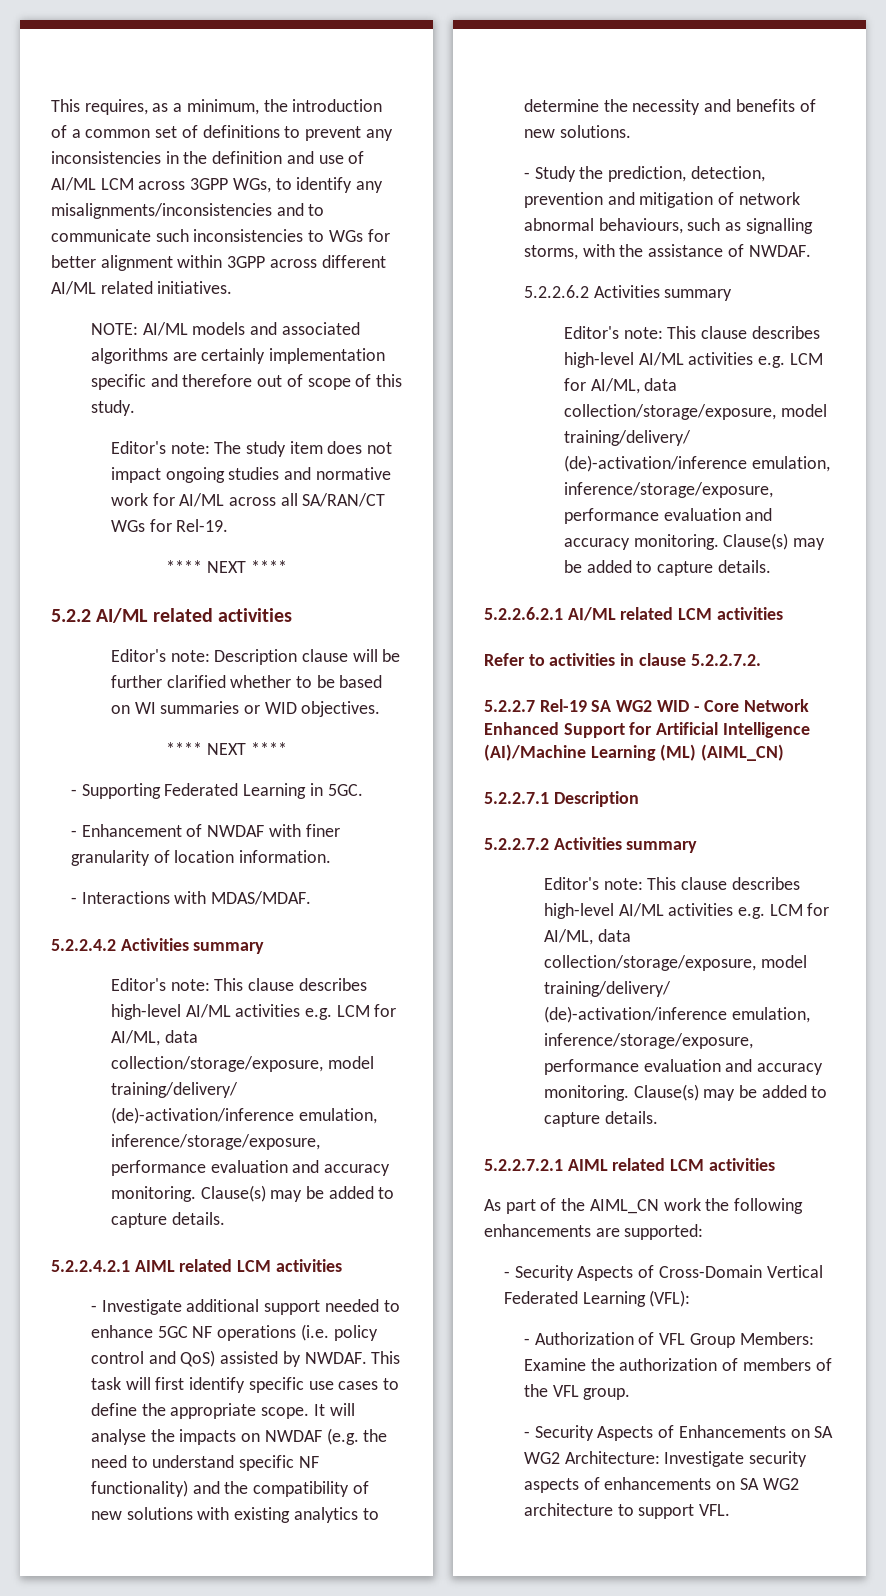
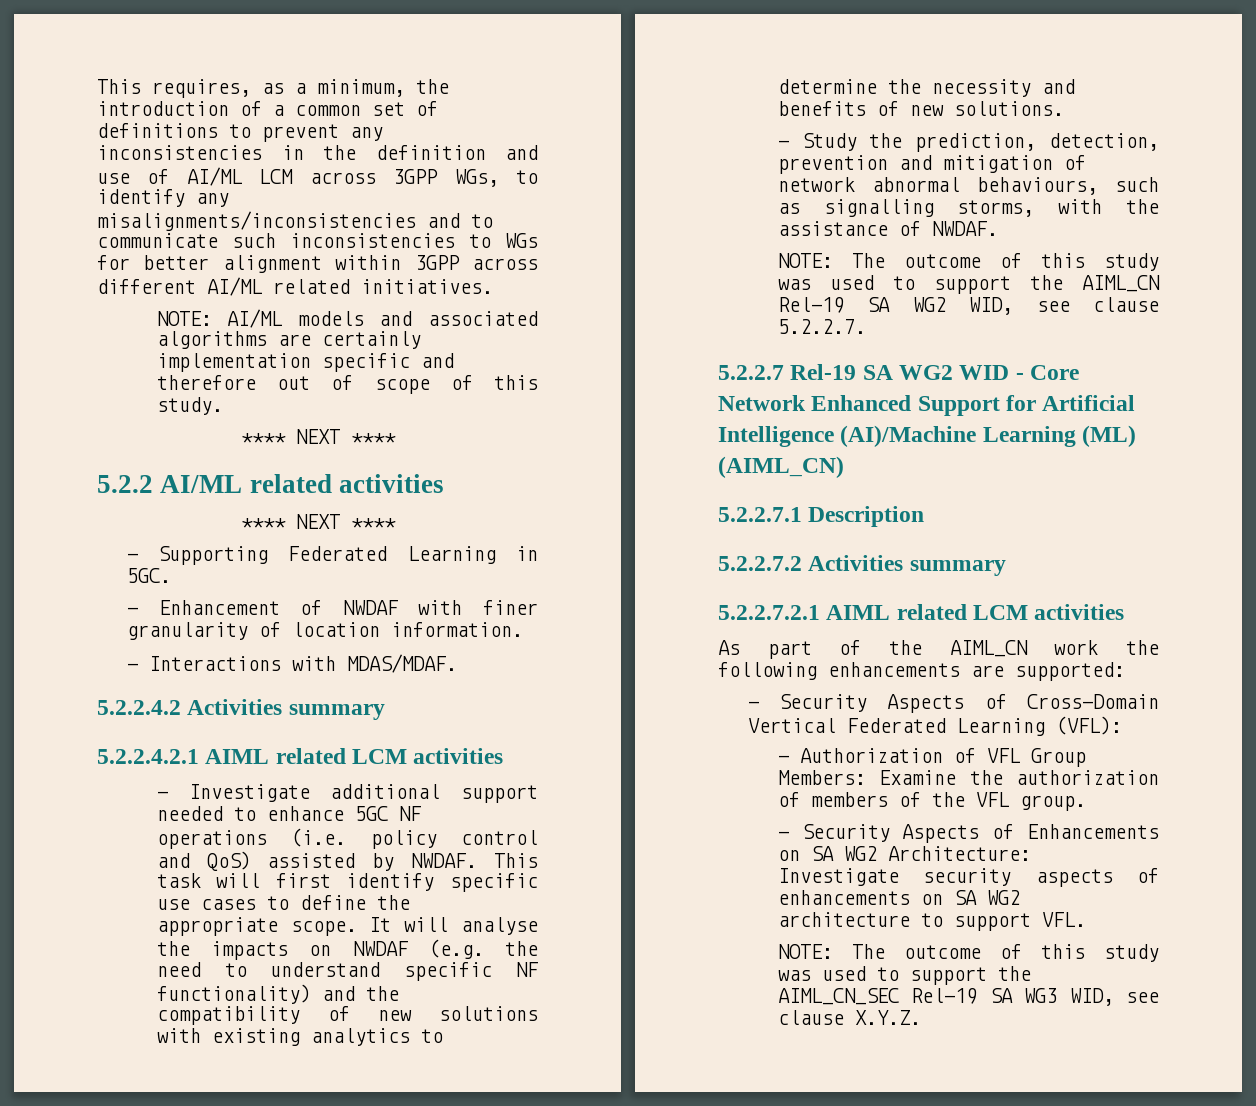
- Editor's note: The study item does not impact ongoing studies and normative work for AI/ML across all SA/RAN/CT WGs for Rel-19.
- Editor's note: Description clause will be further clarified whether to be based on WI summaries or WID objectives.
  5.2.2.4.2 Activities summary
- Editor's note: This clause describes high-level AI/ML activities e.g. LCM for AI/ML, data collection/storage/exposure, model training/delivery/ (de)-activation/inference emulation, inference/storage/exposure, performance evaluation and accuracy monitoring. Clause(s) may be added to capture details.
- 5.2.2.6.2 Activities summary
- Editor's note: This clause describes high-level AI/ML activities e.g. LCM for AI/ML, data collection/storage/exposure, model training/delivery/ (de)-activation/inference emulation, inference/storage/exposure, performance evaluation and accuracy monitoring. Clause(s) may be added to capture details.
- 5.2.2.6.2.1 AI/ML related LCM activities
- Refer to activities in clause 5.2.2.7.2.
+ NOTE: The outcome of this study was used to support the AIML_CN Rel-19 SA WG2 WID, see clause 5.2.2.7.
  5.2.2.7.2 Activities summary
- Editor's note: This clause describes high-level AI/ML activities e.g. LCM for AI/ML, data collection/storage/exposure, model training/delivery/ (de)-activation/inference emulation, inference/storage/exposure, performance evaluation and accuracy monitoring. Clause(s) may be added to capture details.
+ NOTE: The outcome of this study was used to support the AIML_CN_SEC Rel-19 SA WG3 WID, see clause X.Y.Z.

